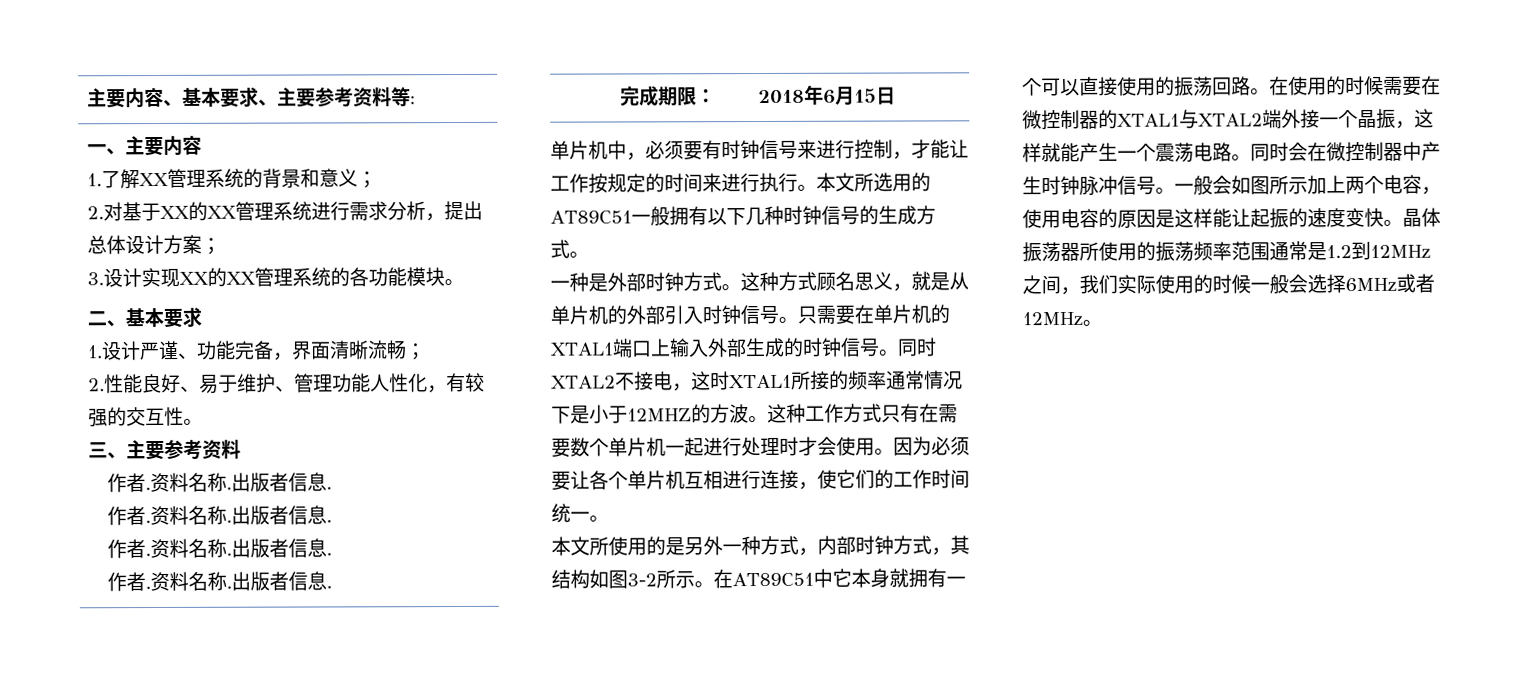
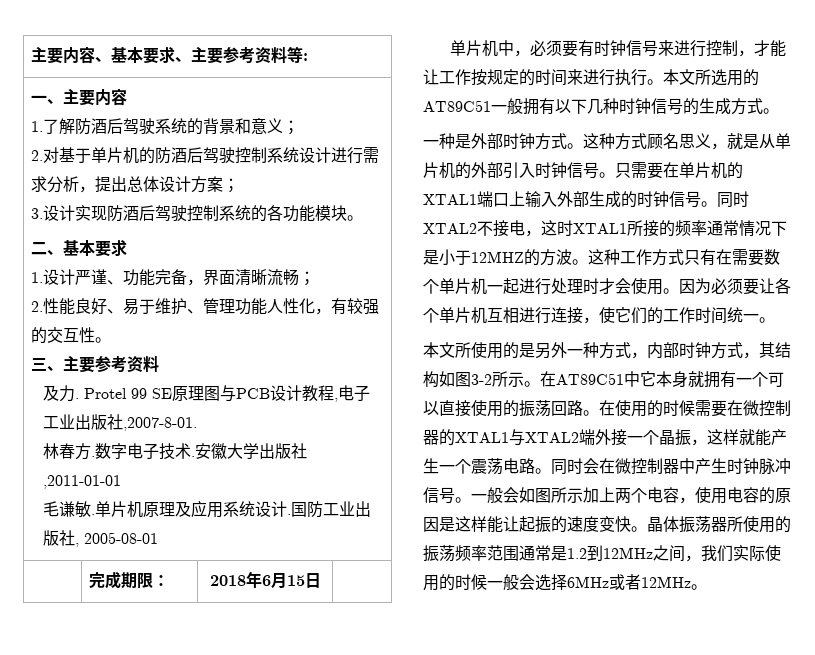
- 1.了解XX管理系统的背景和意义；
+ 1.了解防酒后驾驶系统的背景和意义；
- 2.对基于XX的XX管理系统进行需求分析，提出总体设计方案；
+ 2.对基于单片机的防酒后驾驶控制系统设计进行需求分析，提出总体设计方案；
- 3.设计实现XX的XX管理系统的各功能模块。
+ 3.设计实现防酒后驾驶控制系统的各功能模块。
  三、主要参考资料
- 作者.资料名称.出版者信息.
- 作者.资料名称.出版者信息.
- 作者.资料名称.出版者信息.
- 作者.资料名称.出版者信息.
+ 及力. Protel 99 SE原理图与PCB设计教程,电子工业出版社,2007-8-01.
+ 林春方.数字电子技术.安徽大学出版社,2011-01-01
+ 毛谦敏.单片机原理及应用系统设计.国防工业出版社, 2005-08-01

